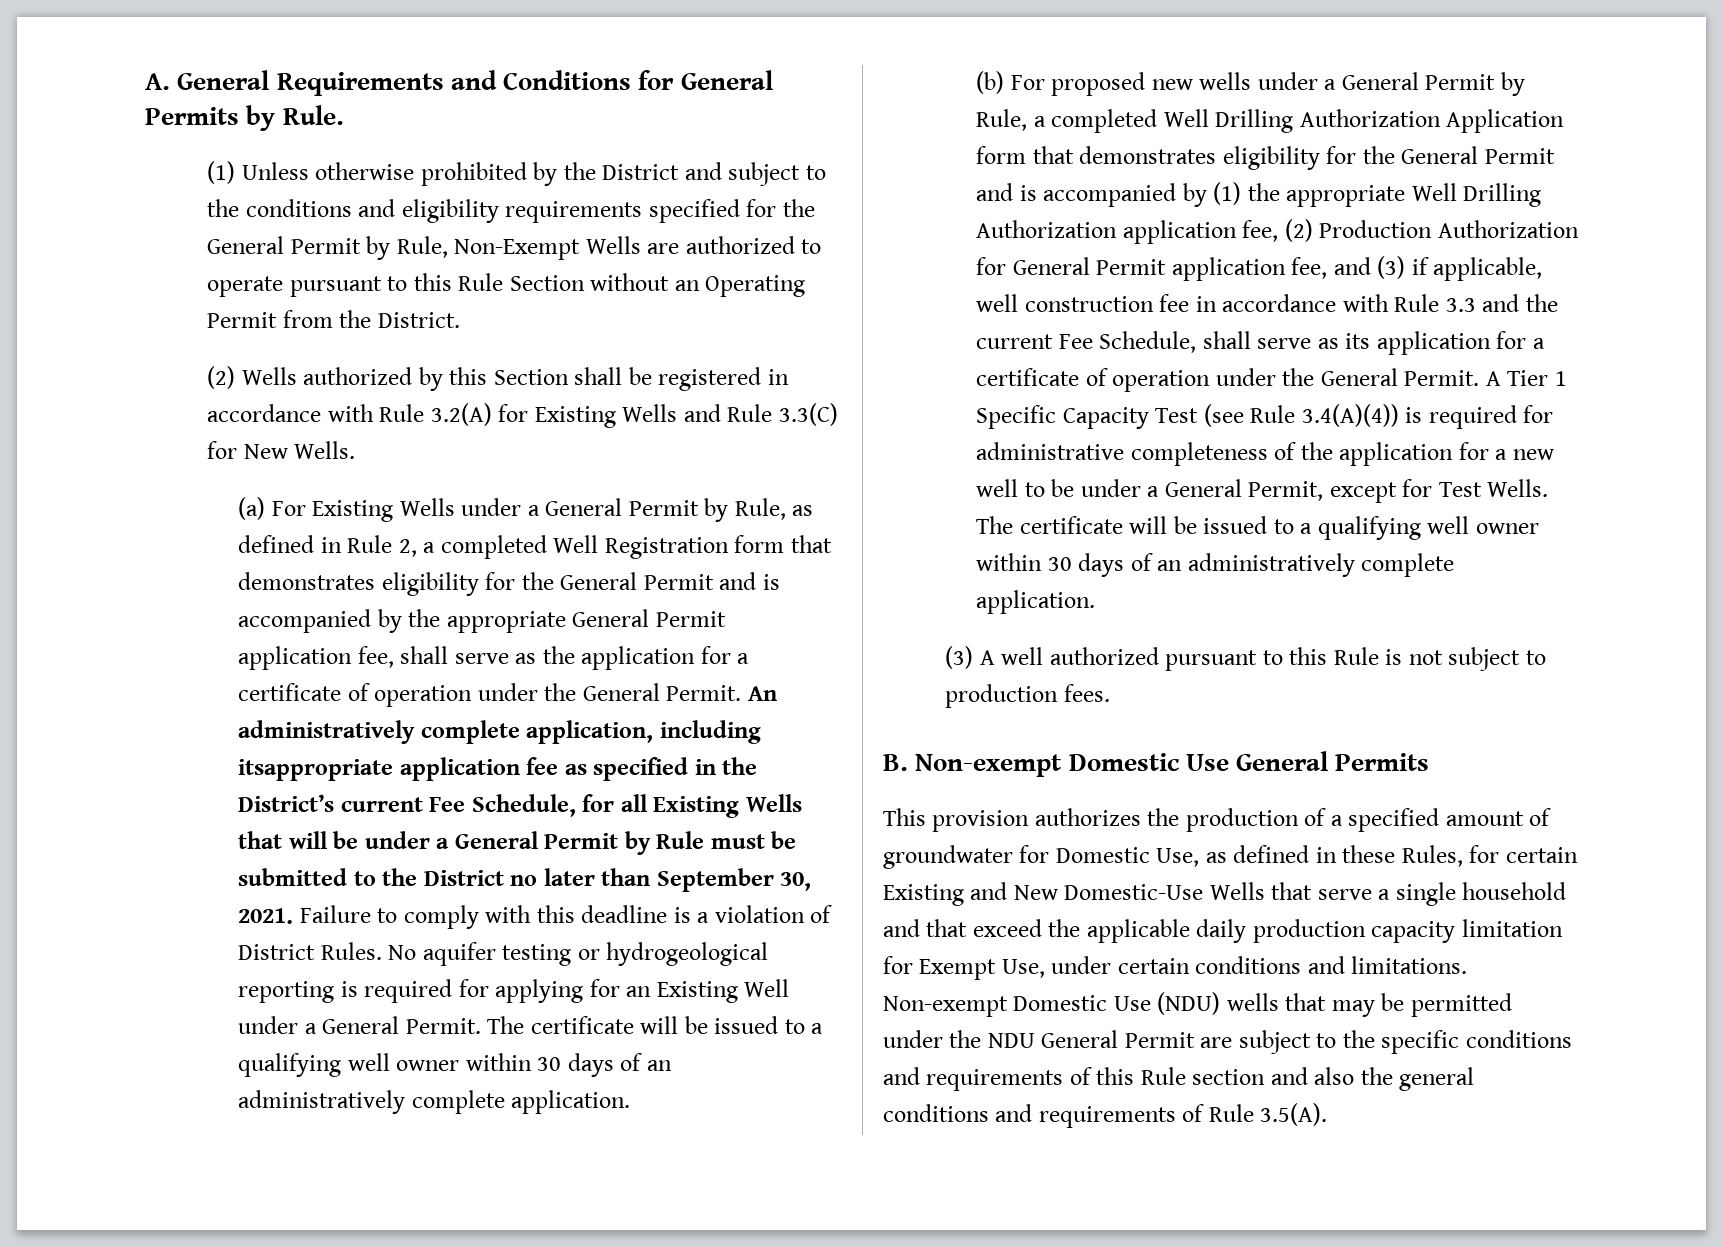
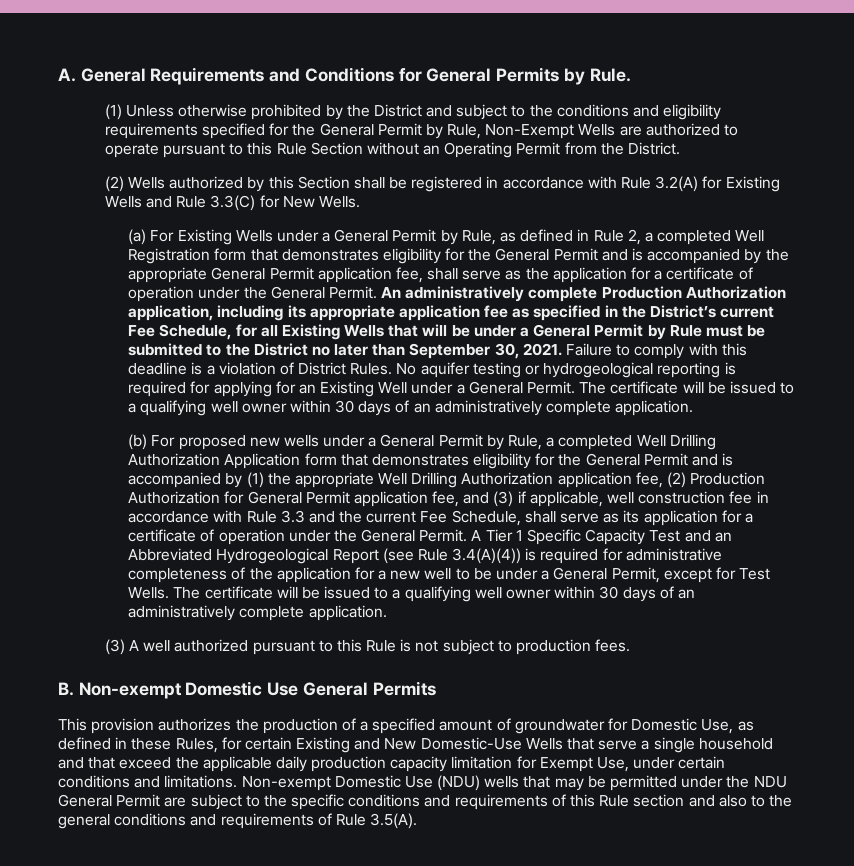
- An administratively complete application, including itsappropriate application fee as specified in the District’s current Fee Schedule, for all Existing Wells that will be under a General Permit by Rule must be submitted to the District no later than September 30, 2021.
+ An administratively complete Production Authorization application, including its appropriate application fee as specified in the District’s current Fee Schedule, for all Existing Wells that will be under a General Permit by Rule must be submitted to the District no later than September 30, 2021.
- A Tier 1 Specific Capacity Test (see Rule 3.4(A)(4)) is required for administrative completeness of the application for a new well to be under a General Permit, except for Test Wells.
+ A Tier 1 Specific Capacity Test and an Abbreviated Hydrogeological Report (see Rule 3.4(A)(4)) is required for administrative completeness of the application for a new well to be under a General Permit, except for Test Wells.
- Non-exempt Domestic Use (NDU) wells that may be permitted under the NDU General Permit are subject to the specific conditions and requirements of this Rule section and also the general conditions and requirements of Rule 3.5(A).
+ Non-exempt Domestic Use (NDU) wells that may be permitted under the NDU General Permit are subject to the specific conditions and requirements of this Rule section and also to the general conditions and requirements of Rule 3.5(A).

